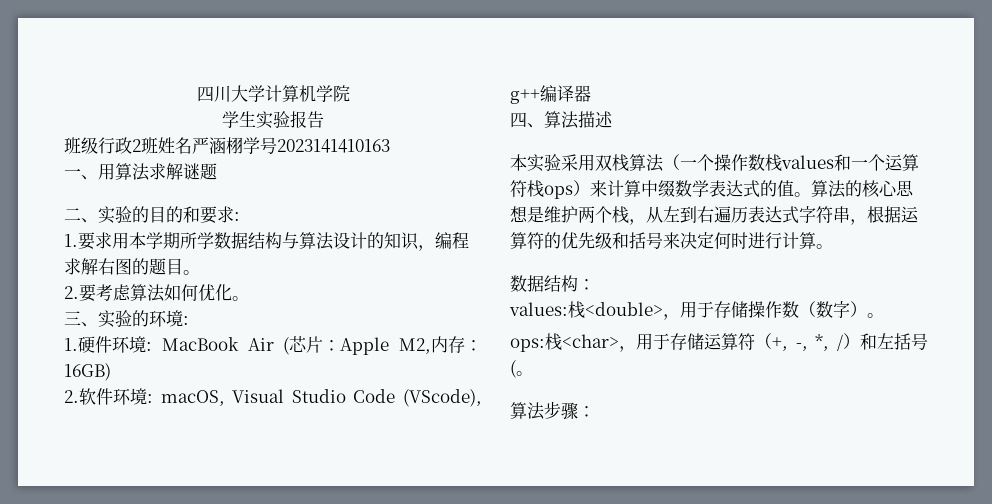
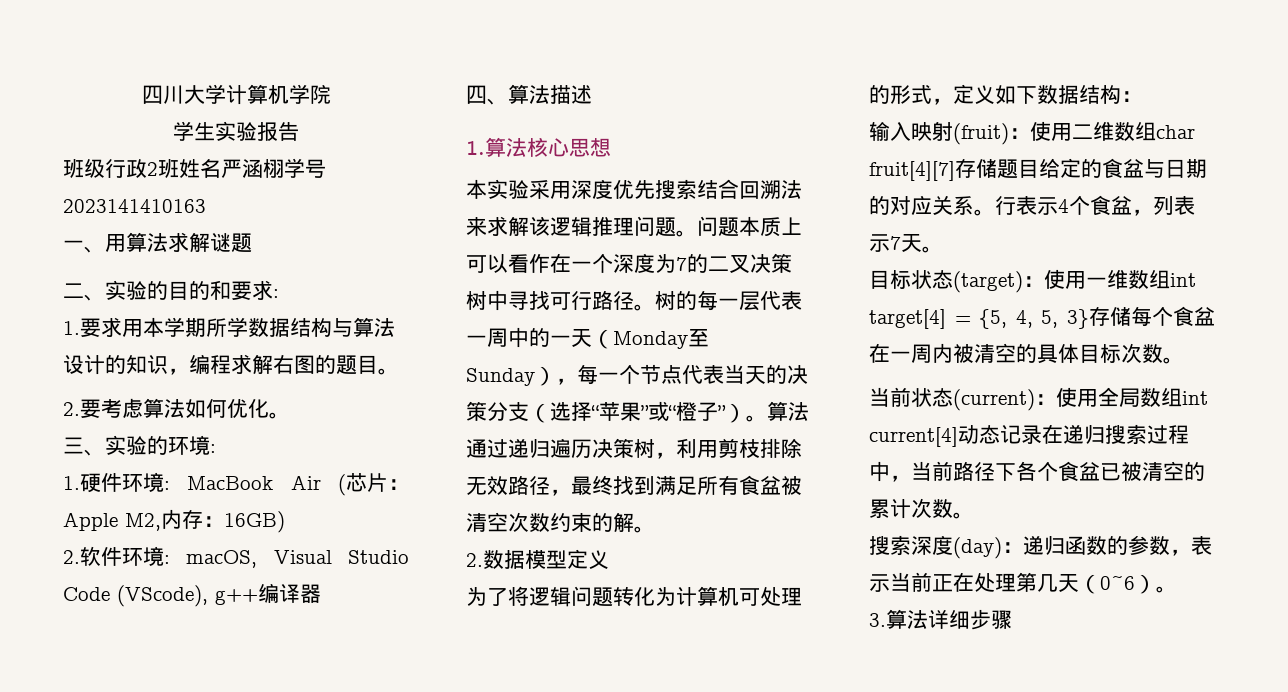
+ 1.算法核心思想
- 本实验采用双栈算法（一个操作数栈values和一个运算符栈ops）来计算中缀数学表达式的值。算法的核心思想是维护两个栈，从左到右遍历表达式字符串，根据运算符的优先级和括号来决定何时进行计算。
- 数据结构：
- values:栈<double>，用于存储操作数（数字）。
- ops:栈<char>，用于存储运算符（+, -, *, /）和左括号(。
- 算法步骤：
+ 本实验采用深度优先搜索结合回溯法来求解该逻辑推理问题。问题本质上可以看作在一个深度为7的二叉决策树中寻找可行路径。树的每一层代表一周中的一天（Monday至Sunday），每一个节点代表当天的决策分支（选择“苹果”或“橙子”）。算法通过递归遍历决策树，利用剪枝排除无效路径，最终找到满足所有食盆被清空次数约束的解。
+ 2.数据模型定义
+ 为了将逻辑问题转化为计算机可处理的形式，定义如下数据结构：
+ 输入映射(fruit)：使用二维数组char fruit[4][7]存储题目给定的食盆与日期的对应关系。行表示4个食盆，列表示7天。
+ 目标状态(target)：使用一维数组int target[4] = {5, 4, 5, 3}存储每个食盆在一周内被清空的具体目标次数。
+ 当前状态(current)：使用全局数组int current[4]动态记录在递归搜索过程中，当前路径下各个食盆已被清空的累计次数。
+ 搜索深度(day)：递归函数的参数，表示当前正在处理第几天（0~6）。
+ 3.算法详细步骤

